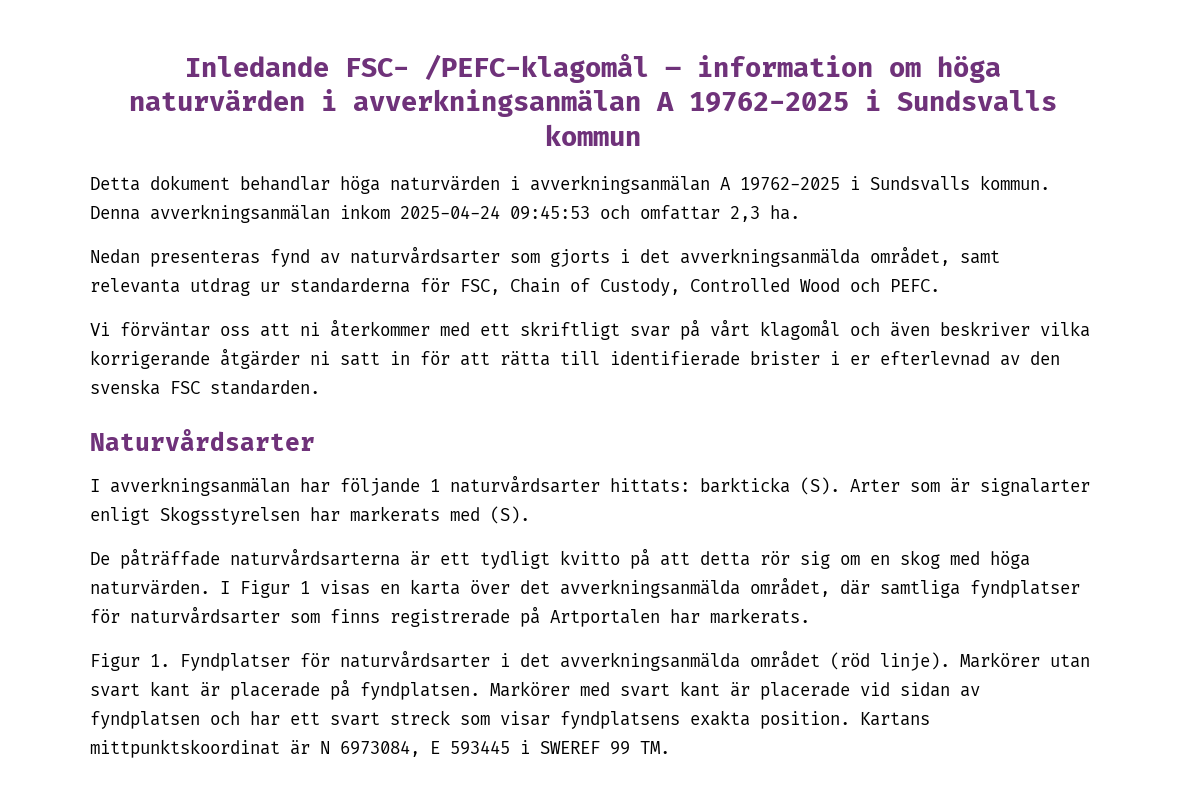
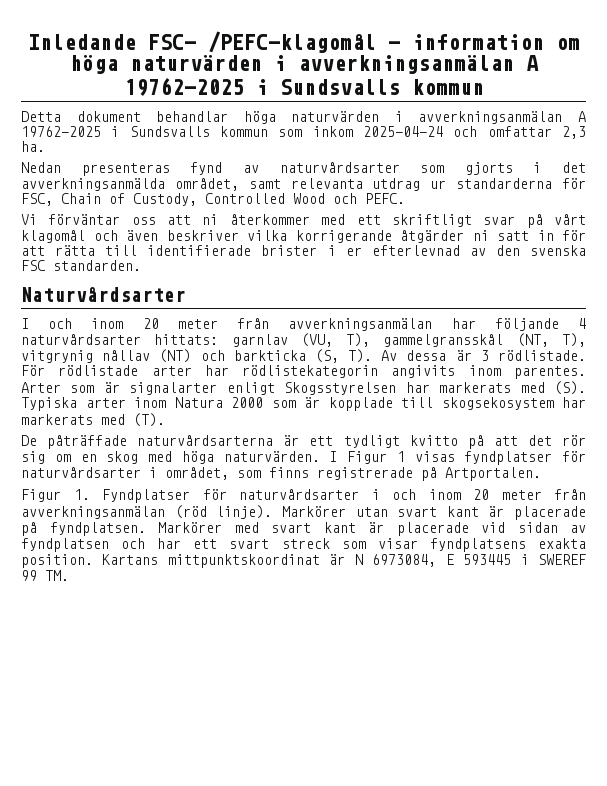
- Detta dokument behandlar höga naturvärden i avverkningsanmälan A 19762-2025 i Sundsvalls kommun. Denna avverkningsanmälan inkom 2025-04-24 09:45:53 och omfattar 2,3 ha.
+ Detta dokument behandlar höga naturvärden i avverkningsanmälan A 19762-2025 i Sundsvalls kommun som inkom 2025-04-24 och omfattar 2,3 ha.
- I avverkningsanmälan har följande 1 naturvårdsarter hittats: barkticka (S). Arter som är signalarter enligt Skogsstyrelsen har markerats med (S).
+ I och inom 20 meter från avverkningsanmälan har följande 4 naturvårdsarter hittats: garnlav (VU, T), gammelgransskål (NT, T), vitgrynig nållav (NT) och barkticka (S, T). Av dessa är 3 rödlistade. För rödlistade arter har rödlistekategorin angivits inom parentes. Arter som är signalarter enligt Skogsstyrelsen har markerats med (S). Typiska arter inom Natura 2000 som är kopplade till skogsekosystem har markerats med (T).
- De påträffade naturvårdsarterna är ett tydligt kvitto på att detta rör sig om en skog med höga naturvärden.
+ De påträffade naturvårdsarterna är ett tydligt kvitto på att det rör sig om en skog med höga naturvärden.
- I Figur 1 visas en karta över det avverkningsanmälda området, där samtliga fyndplatser för naturvårdsarter som finns registrerade på Artportalen har markerats.
+ I Figur 1 visas fyndplatser för naturvårdsarter i området, som finns registrerade på Artportalen.
- Figur 1. Fyndplatser för naturvårdsarter i det avverkningsanmälda området (röd linje).
+ Figur 1. Fyndplatser för naturvårdsarter i och inom 20 meter från avverkningsanmälan (röd linje).

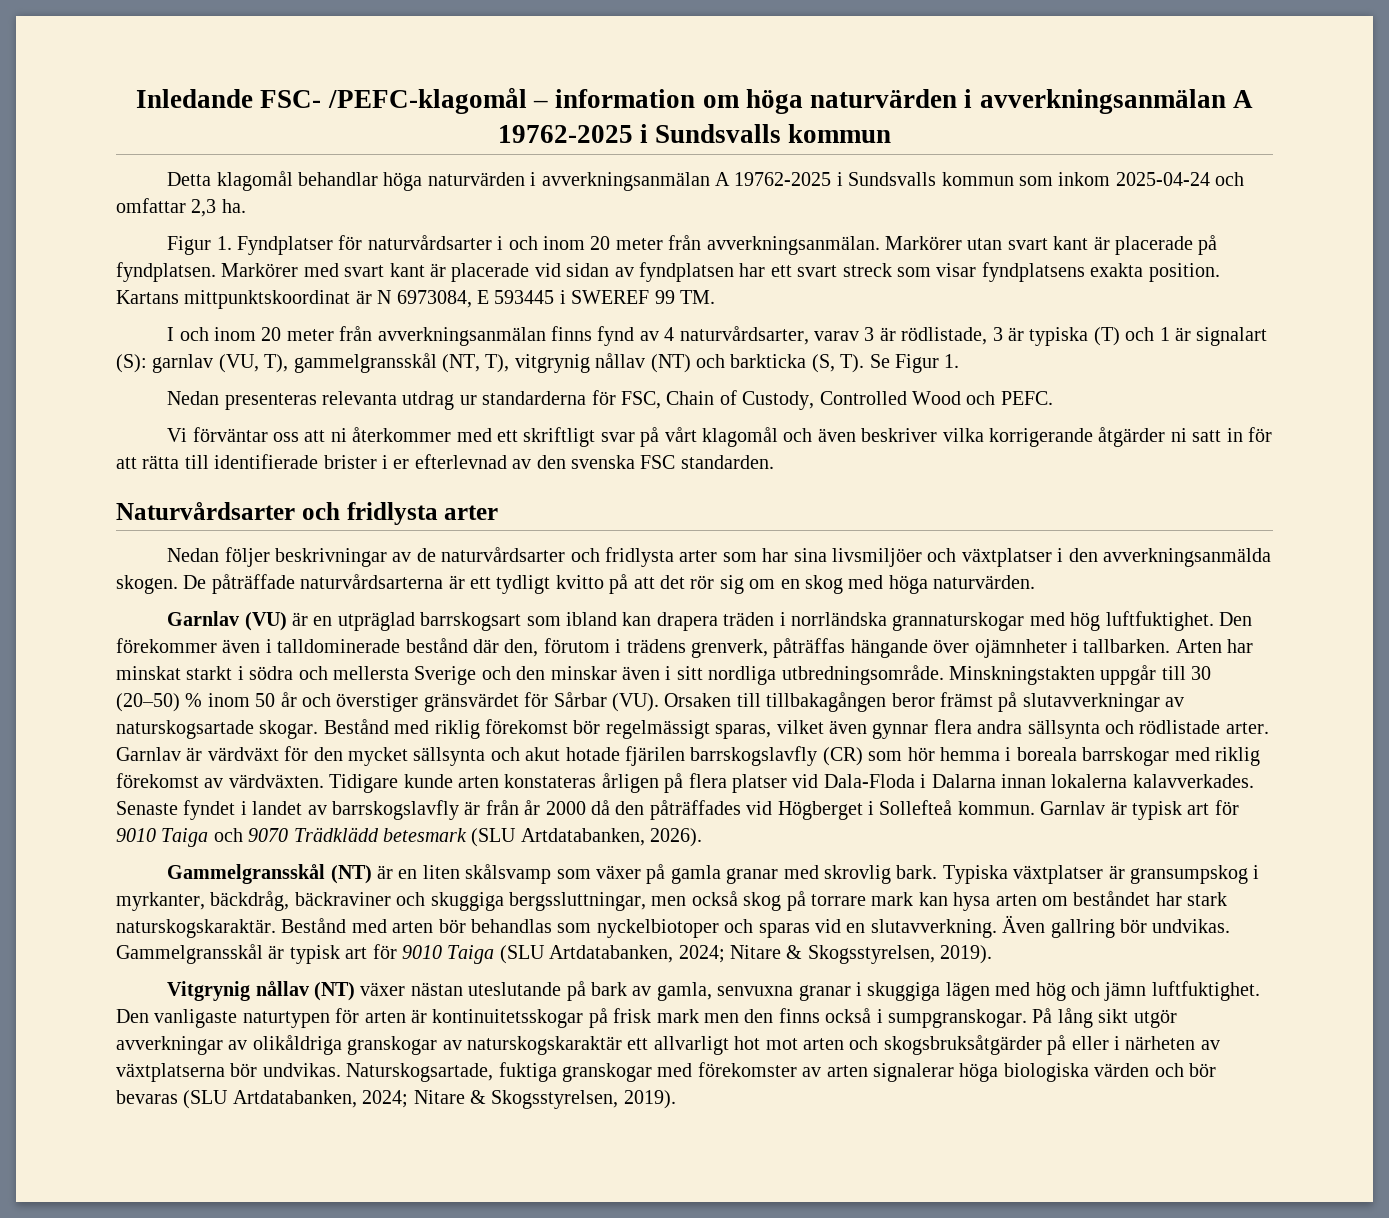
- Detta dokument behandlar höga naturvärden i avverkningsanmälan A 19762-2025 i Sundsvalls kommun som inkom 2025-04-24 och omfattar 2,3 ha.
+ Detta klagomål behandlar höga naturvärden i avverkningsanmälan A 19762-2025 i Sundsvalls kommun som inkom 2025-04-24 och omfattar 2,3 ha.
- Nedan presenteras fynd av naturvårdsarter som gjorts i det avverkningsanmälda området, samt relevanta utdrag ur standarderna för FSC, Chain of Custody, Controlled Wood och PEFC.
+ Figur 1. Fyndplatser för naturvårdsarter i och inom 20 meter från avverkningsanmälan. Markörer utan svart kant är placerade på fyndplatsen. Markörer med svart kant är placerade vid sidan av fyndplatsen har ett svart streck som visar fyndplatsens exakta position. Kartans mittpunktskoordinat är N 6973084, E 593445 i SWEREF 99 TM.
+ I och inom 20 meter från avverkningsanmälan finns fynd av 4 naturvårdsarter, varav 3 är rödlistade, 3 är typiska (T) och 1 är signalart (S): garnlav (VU, T), gammelgransskål (NT, T), vitgrynig nållav (NT) och barkticka (S, T). Se Figur 1.
+ Nedan presenteras relevanta utdrag ur standarderna för FSC, Chain of Custody, Controlled Wood och PEFC.
- Naturvårdsarter
- I och inom 20 meter från avverkningsanmälan har följande 4 naturvårdsarter hittats: garnlav (VU, T), gammelgransskål (NT, T), vitgrynig nållav (NT) och barkticka (S, T). Av dessa är 3 rödlistade. För rödlistade arter har rödlistekategorin angivits inom parentes. Arter som är signalarter enligt Skogsstyrelsen har markerats med (S). Typiska arter inom Natura 2000 som är kopplade till skogsekosystem har markerats med (T).
- De påträffade naturvårdsarterna är ett tydligt kvitto på att det rör sig om en skog med höga naturvärden. I Figur 1 visas fyndplatser för naturvårdsarter i området, som finns registrerade på Artportalen.
- Figur 1. Fyndplatser för naturvårdsarter i och inom 20 meter från avverkningsanmälan (röd linje). Markörer utan svart kant är placerade på fyndplatsen. Markörer med svart kant är placerade vid sidan av fyndplatsen och har ett svart streck som visar fyndplatsens exakta position. Kartans mittpunktskoordinat är N 6973084, E 593445 i SWEREF 99 TM.
+ Naturvårdsarter och fridlysta arter
+ Nedan följer beskrivningar av de naturvårdsarter och fridlysta arter som har sina livsmiljöer och växtplatser i den avverkningsanmälda skogen. De påträffade naturvårdsarterna är ett tydligt kvitto på att det rör sig om en skog med höga naturvärden.
+ Garnlav (VU) är en utpräglad barrskogsart som ibland kan drapera träden i norrländska grannaturskogar med hög luftfuktighet. Den förekommer även i talldominerade bestånd där den, förutom i trädens grenverk, påträffas hängande över ojämnheter i tallbarken. Arten har minskat starkt i södra och mellersta Sverige och den minskar även i sitt nordliga utbredningsområde. Minskningstakten uppgår till 30 (20–50) % inom 50 år och överstiger gränsvärdet för Sårbar (VU). Orsaken till tillbakagången beror främst på slutavverkningar av naturskogsartade skogar. Bestånd med riklig förekomst bör regelmässigt sparas, vilket även gynnar flera andra sällsynta och rödlistade arter. Garnlav är värdväxt för den mycket sällsynta och akut hotade fjärilen barrskogslavfly (CR) som hör hemma i boreala barrskogar med riklig förekomst av värdväxten. Tidigare kunde arten konstateras årligen på flera platser vid Dala-Floda i Dalarna innan lokalerna kalavverkades. Senaste fyndet i landet av barrskogslavfly är från år 2000 då den påträffades vid Högberget i Sollefteå kommun. Garnlav är typisk art för 9010 Taiga och 9070 Trädklädd betesmark (SLU Artdatabanken, 2026).
+ Gammelgransskål (NT) är en liten skålsvamp som växer på gamla granar med skrovlig bark. Typiska växtplatser är gransumpskog i myrkanter, bäckdråg, bäckraviner och skuggiga bergssluttningar, men också skog på torrare mark kan hysa arten om beståndet har stark naturskogskaraktär. Bestånd med arten bör behandlas som nyckelbiotoper och sparas vid en slutavverkning. Även gallring bör undvikas. Gammelgransskål är typisk art för 9010 Taiga (SLU Artdatabanken, 2024; Nitare & Skogsstyrelsen, 2019).
+ Vitgrynig nållav (NT) växer nästan uteslutande på bark av gamla, senvuxna granar i skuggiga lägen med hög och jämn luftfuktighet. Den vanligaste naturtypen för arten är kontinuitetsskogar på frisk mark men den finns också i sumpgranskogar. På lång sikt utgör avverkningar av olikåldriga granskogar av naturskogskaraktär ett allvarligt hot mot arten och skogsbruksåtgärder på eller i närheten av växtplatserna bör undvikas. Naturskogsartade, fuktiga granskogar med förekomster av arten signalerar höga biologiska värden och bör bevaras (SLU Artdatabanken, 2024; Nitare & Skogsstyrelsen, 2019).

